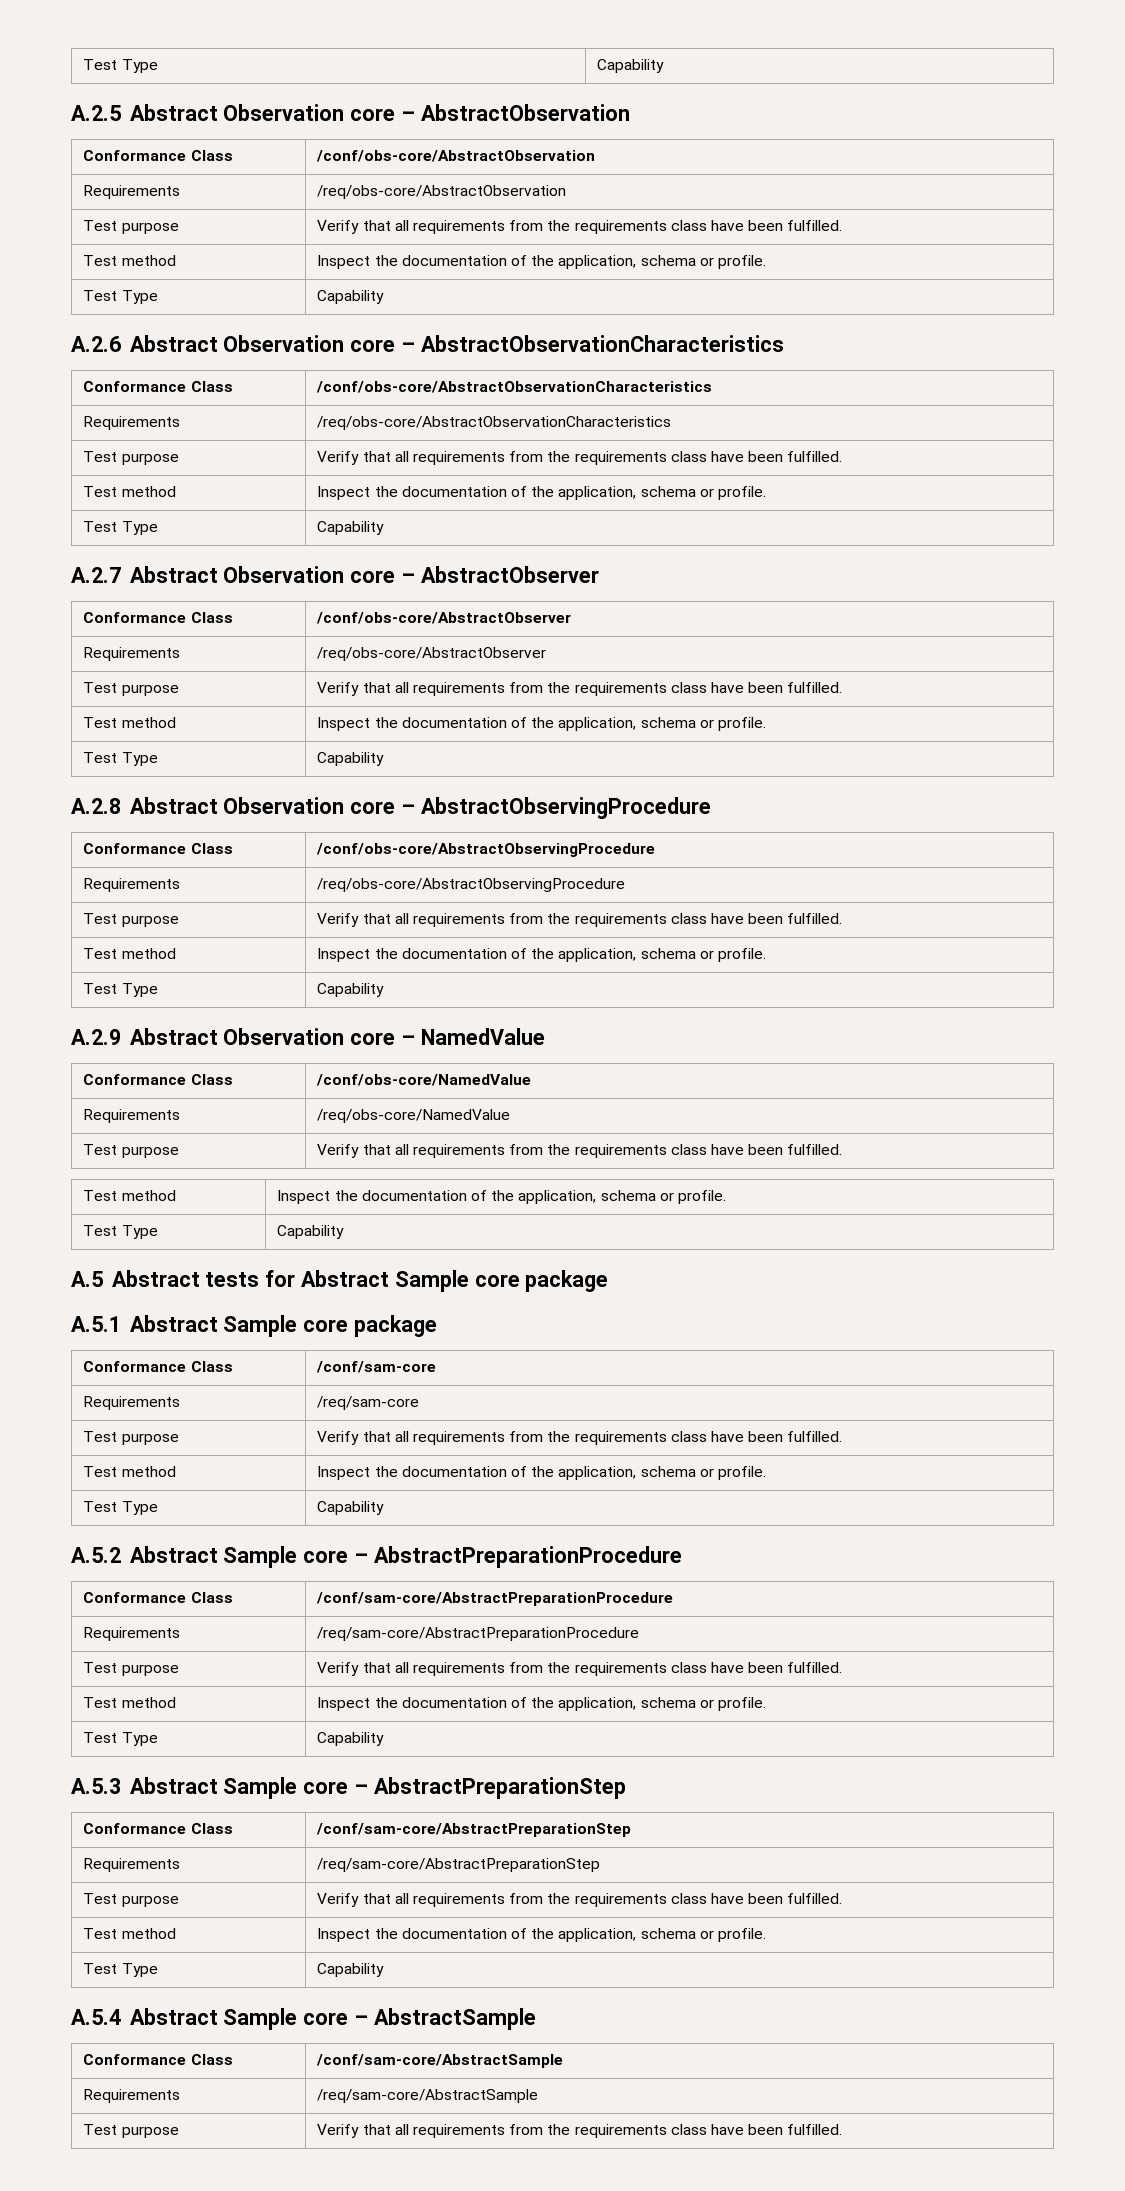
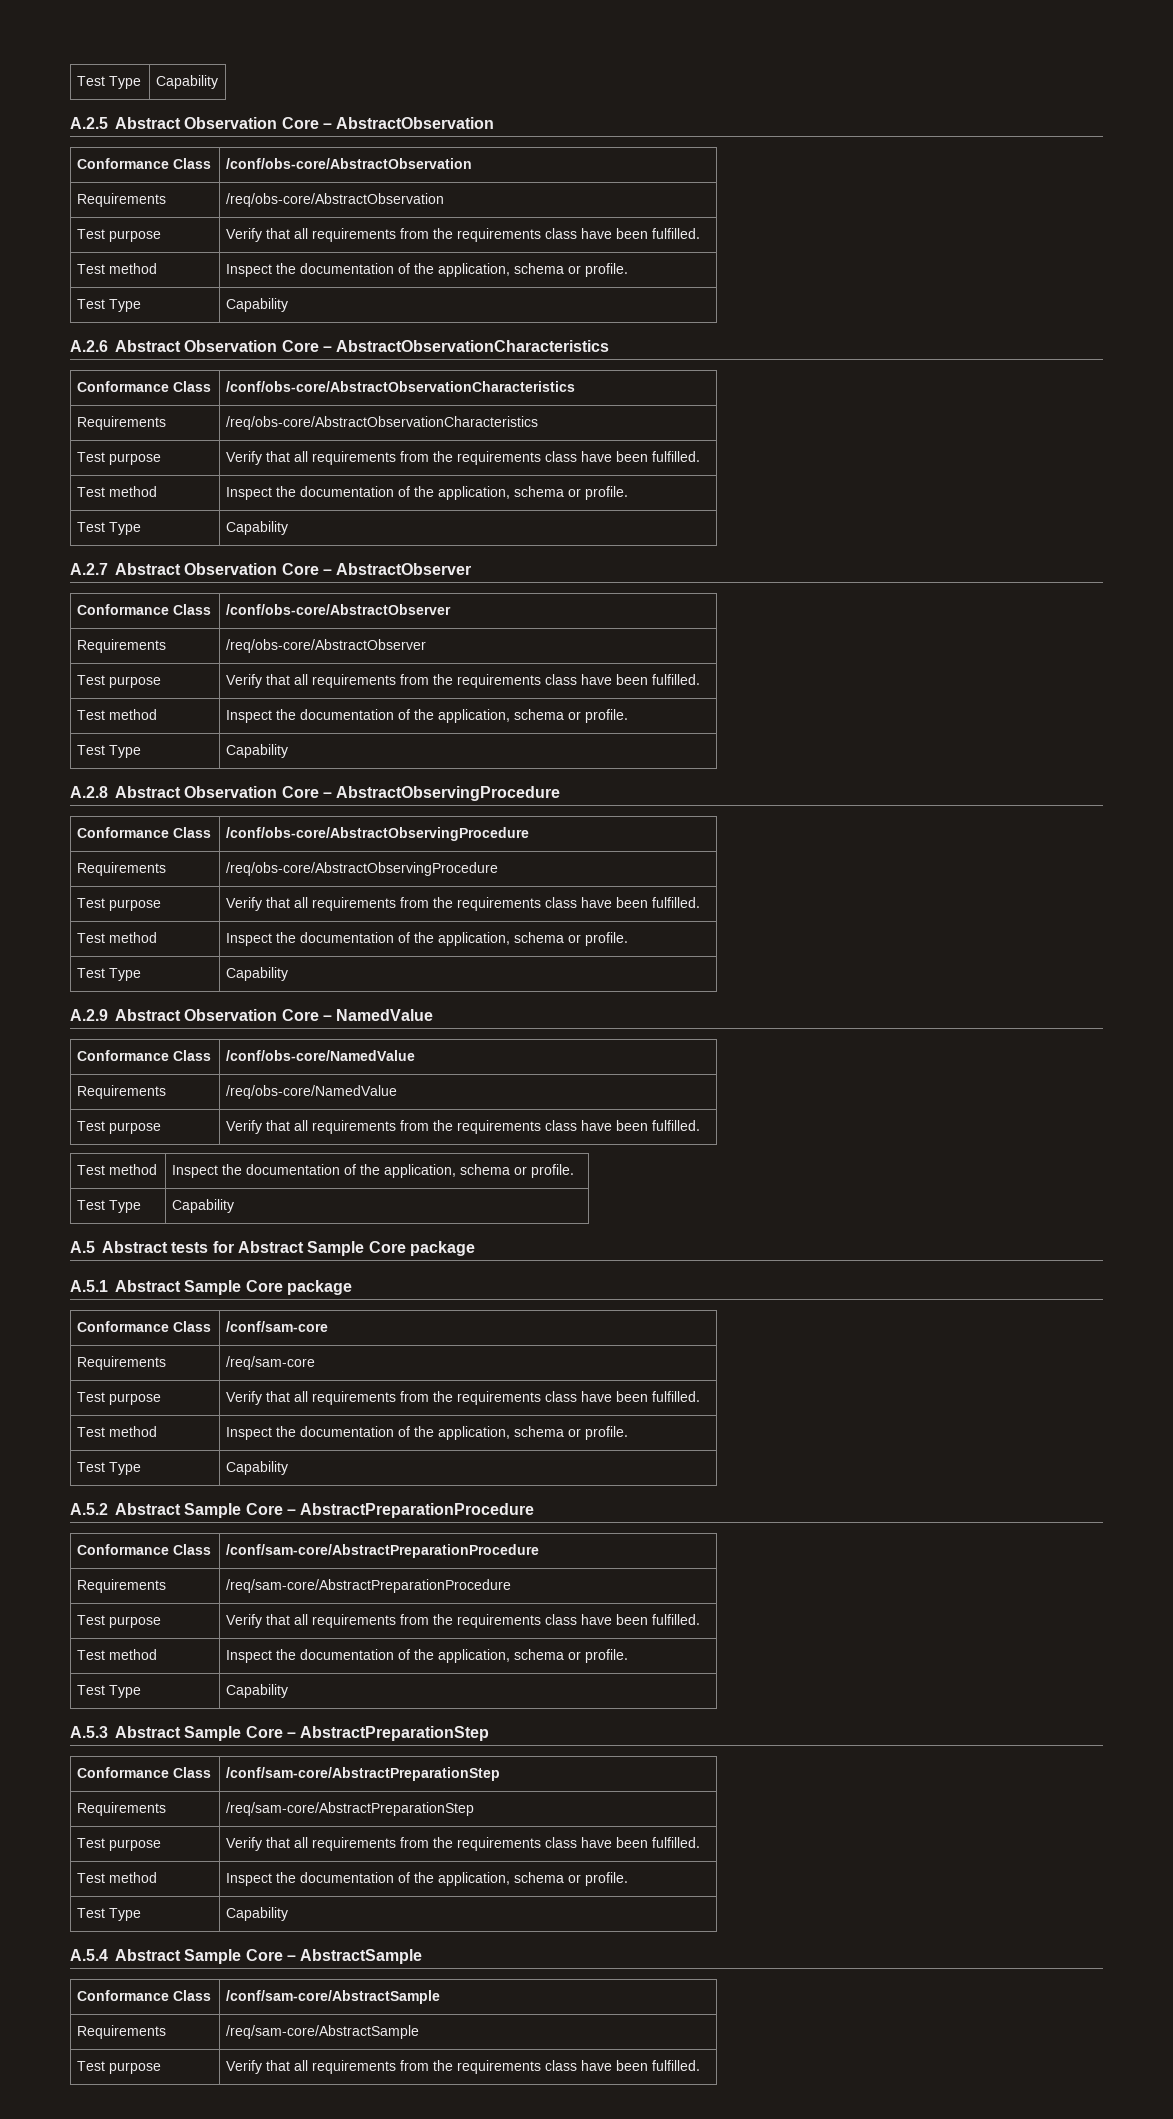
- A.2.5 Abstract Observation core – AbstractObservation
+ A.2.5 Abstract Observation Core – AbstractObservation
- A.2.6 Abstract Observation core – AbstractObservationCharacteristics
+ A.2.6 Abstract Observation Core – AbstractObservationCharacteristics
- A.2.7 Abstract Observation core – AbstractObserver
+ A.2.7 Abstract Observation Core – AbstractObserver
- A.2.8 Abstract Observation core – AbstractObservingProcedure
+ A.2.8 Abstract Observation Core – AbstractObservingProcedure
- A.2.9 Abstract Observation core – NamedValue
+ A.2.9 Abstract Observation Core – NamedValue
- A.5 Abstract tests for Abstract Sample core package
+ A.5 Abstract tests for Abstract Sample Core package
- A.5.1 Abstract Sample core package
+ A.5.1 Abstract Sample Core package
- A.5.2 Abstract Sample core – AbstractPreparationProcedure
+ A.5.2 Abstract Sample Core – AbstractPreparationProcedure
- A.5.3 Abstract Sample core – AbstractPreparationStep
+ A.5.3 Abstract Sample Core – AbstractPreparationStep
- A.5.4 Abstract Sample core – AbstractSample
+ A.5.4 Abstract Sample Core – AbstractSample

